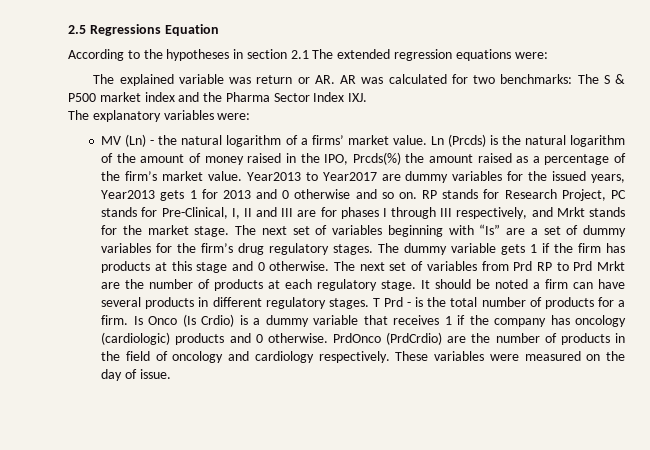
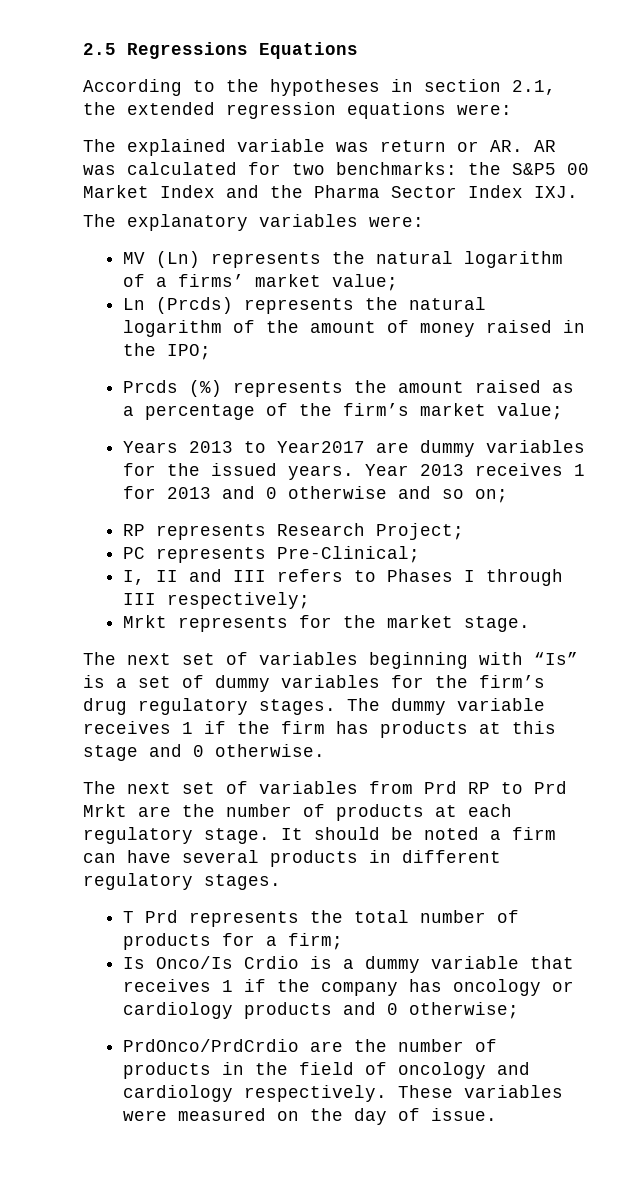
- 2.5 Regressions Equation
+ 2.5 Regressions Equations
- According to the hypotheses in section 2.1 The extended regression equations were:
+ According to the hypotheses in section 2.1, the extended regression equations were:
- The explained variable was return or AR. AR was calculated for two benchmarks: The S & P500 market index and the Pharma Sector Index IXJ.
+ The explained variable was return or AR. AR was calculated for two benchmarks: the S&P5 00 Market Index and the Pharma Sector Index IXJ.
- MV (Ln) - the natural logarithm of a firms’ market value. Ln (Prcds) is the natural logarithm of the amount of money raised in the IPO, Prcds(%) the amount raised as a percentage of the firm’s market value. Year2013 to Year2017 are dummy variables for the issued years, Year2013 gets 1 for 2013 and 0 otherwise and so on. RP stands for Research Project, PC stands for Pre-Clinical, I, II and III are for phases I through III respectively, and Mrkt stands for the market stage. The next set of variables beginning with “Is” are a set of dummy variables for the firm’s drug regulatory stages.
+ MV (Ln) represents the natural logarithm of a firms’ market value;
+ Ln (Prcds) represents the natural logarithm of the amount of money raised in the IPO;
+ Prcds (%) represents the amount raised as a percentage of the firm’s market value;
+ Years 2013 to Year2017 are dummy variables for the issued years. Year 2013 receives 1 for 2013 and 0 otherwise and so on;
+ RP represents Research Project;
+ PC represents Pre-Clinical;
+ I, II and III refers to Phases I through III respectively;
+ Mrkt represents for the market stage.
+ The next set of variables beginning with “Is” is a set of dummy variables for the firm’s drug regulatory stages.
- The dummy variable gets 1 if the firm has products at this stage and 0 otherwise. The next set of variables from Prd RP to Prd Mrkt are the number of products at each regulatory stage.
+ The dummy variable receives 1 if the firm has products at this stage and 0 otherwise.
+ The next set of variables from Prd RP to Prd Mrkt are the number of products at each regulatory stage.
- It should be noted a firm can have several products in different regulatory stages. T Prd - is the total number of products for a firm. Is Onco (Is Crdio) is a dummy variable that receives 1 if the company has oncology (cardiologic) products and 0 otherwise. PrdOnco (PrdCrdio) are the number of products in the field of oncology and cardiology respectively.
+ It should be noted a firm can have several products in different regulatory stages.
+ T Prd represents the total number of products for a firm;
+ Is Onco/Is Crdio is a dummy variable that receives 1 if the company has oncology or cardiology products and 0 otherwise;
+ PrdOnco/PrdCrdio are the number of products in the field of oncology and cardiology respectively.

